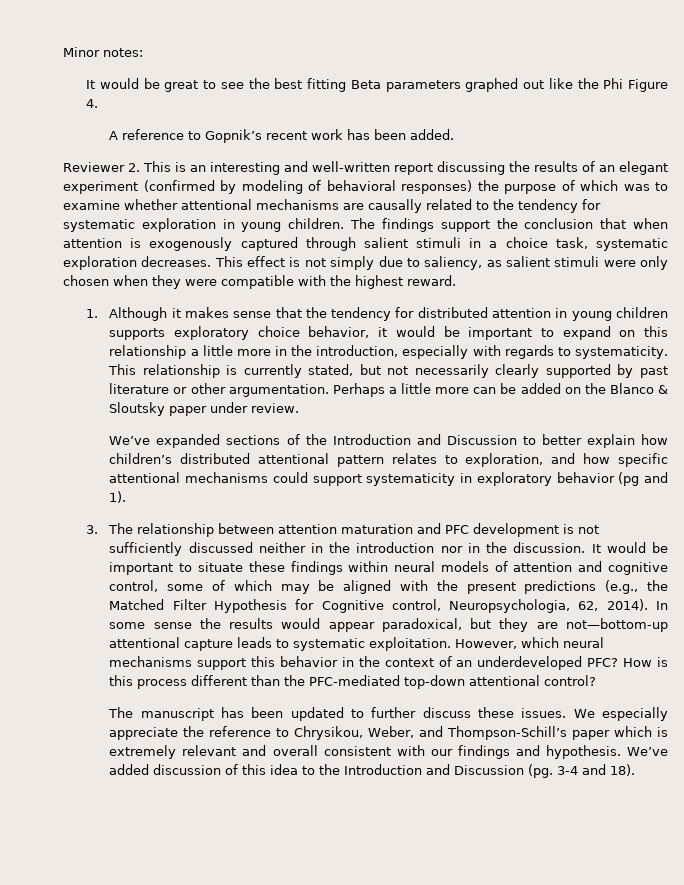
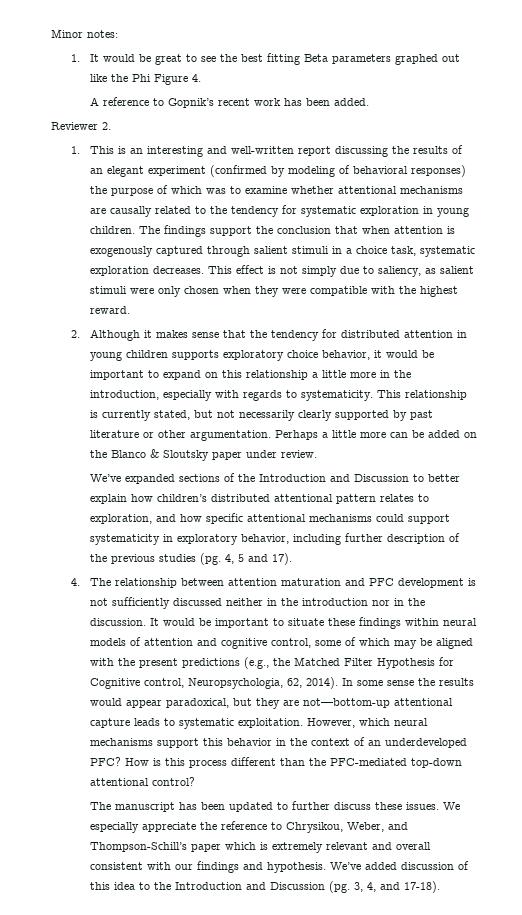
- It would be great to see the best fitting Beta parameters graphed out like the Phi Figure 4.
+ 1. It would be great to see the best fitting Beta parameters graphed out like the Phi Figure 4.
- Reviewer 2. This is an interesting and well-written report discussing the results of an elegant experiment (confirmed by modeling of behavioral responses) the purpose of which was to examine whether attentional mechanisms are causally related to the tendency for systematic exploration in young children.
+ Reviewer 2.
+ 1. This is an interesting and well-written report discussing the results of an elegant experiment (confirmed by modeling of behavioral responses) the purpose of which was to examine whether attentional mechanisms are causally related to the tendency for systematic exploration in young children.
- 1. Although it makes sense that the tendency for distributed attention in young children supports exploratory choice behavior, it would be important to expand on this relationship a little more in the introduction, especially with regards to systematicity.
+ 2. Although it makes sense that the tendency for distributed attention in young children supports exploratory choice behavior, it would be important to expand on this relationship a little more in the introduction, especially with regards to systematicity.
- We’ve expanded sections of the Introduction and Discussion to better explain how children’s distributed attentional pattern relates to exploration, and how specific attentional mechanisms could support systematicity in exploratory behavior (pg and 1).
- 3. The relationship between attention maturation and PFC development is not sufficiently discussed neither in the introduction nor in the discussion.
+ We’ve expanded sections of the Introduction and Discussion to better explain how children’s distributed attentional pattern relates to exploration, and how specific attentional mechanisms could support systematicity in exploratory behavior, including further description of the previous studies (pg. 4, 5 and 17).
+ 4. The relationship between attention maturation and PFC development is not sufficiently discussed neither in the introduction nor in the discussion.
- 3-4 and 18).
+ 3, 4, and 17-18).

